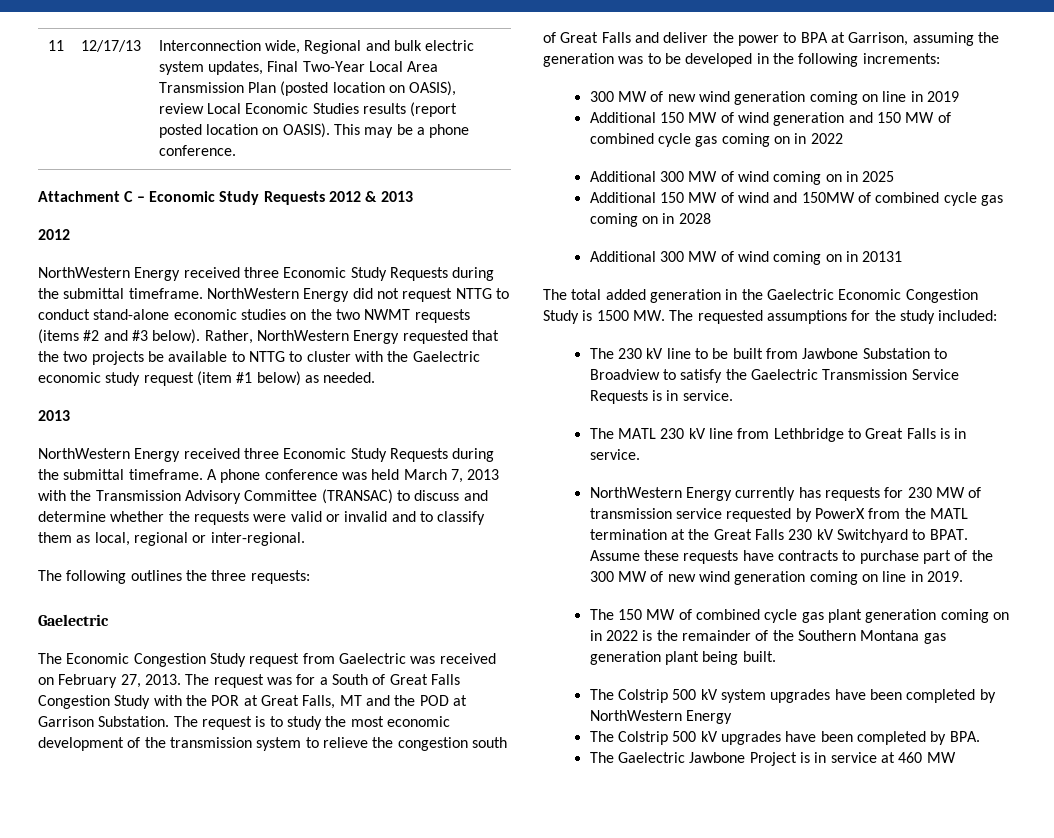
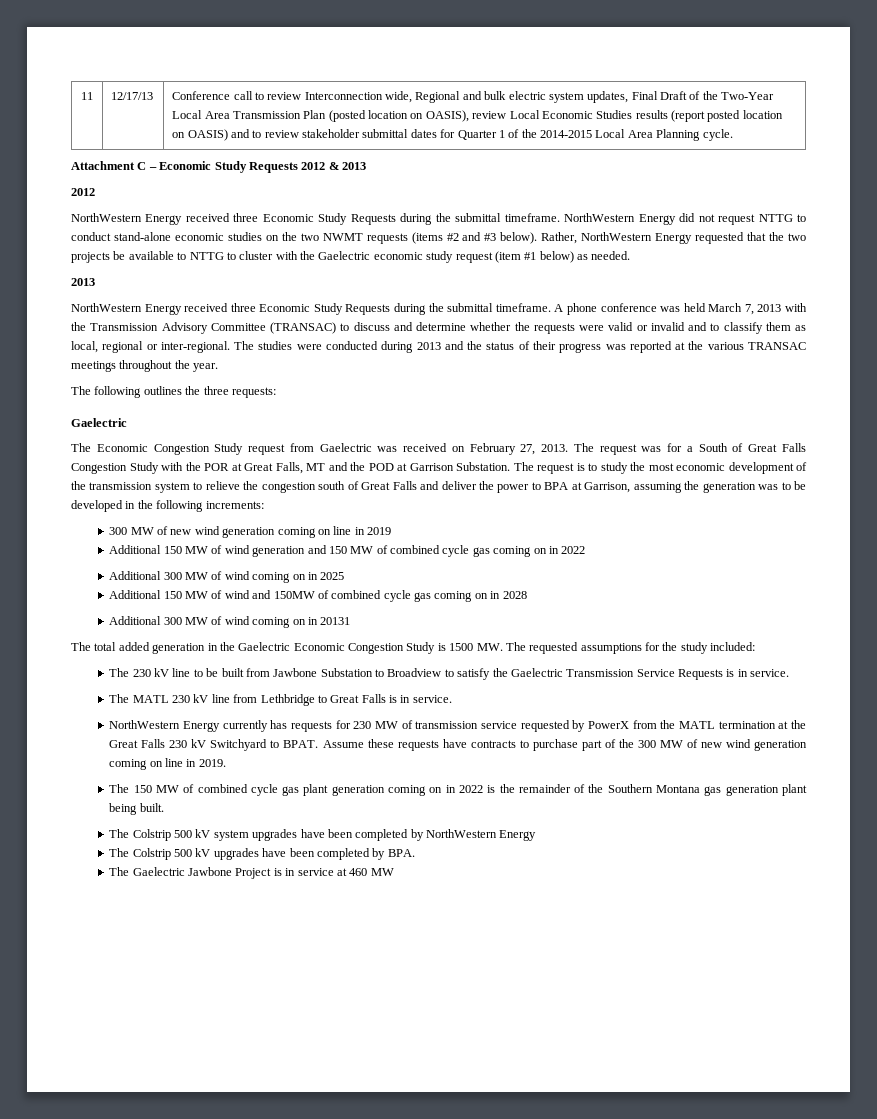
- Interconnection wide, Regional and bulk electric system updates, Final Two-Year Local Area Transmission Plan (posted location on OASIS), review Local Economic Studies results (report posted location on OASIS). This may be a phone conference.
+ Conference call to review Interconnection wide, Regional and bulk electric system updates, Final Draft of the Two-Year Local Area Transmission Plan (posted location on OASIS), review Local Economic Studies results (report posted location on OASIS) and to review stakeholder submittal dates for Quarter 1 of the 2014-2015 Local Area Planning cycle.
+ The studies were conducted during 2013 and the status of their progress was reported at the various TRANSAC meetings throughout the year.

